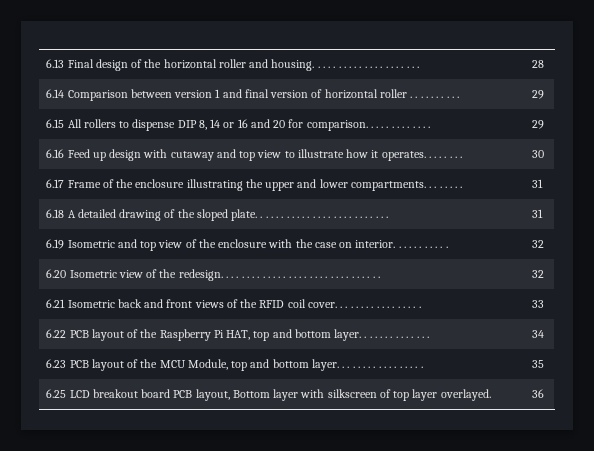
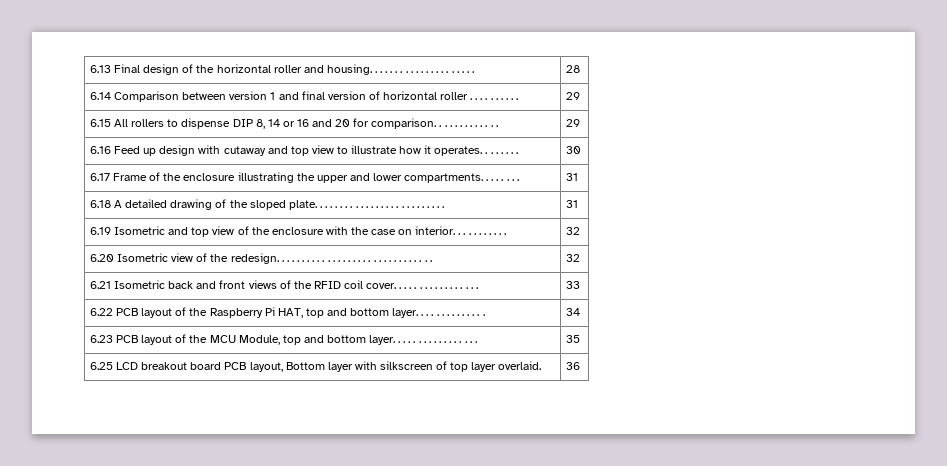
- 6.25 LCD breakout board PCB layout, Bottom layer with silkscreen of top layer overlayed. | 36
+ 6.25 LCD breakout board PCB layout, Bottom layer with silkscreen of top layer overlaid. | 36

